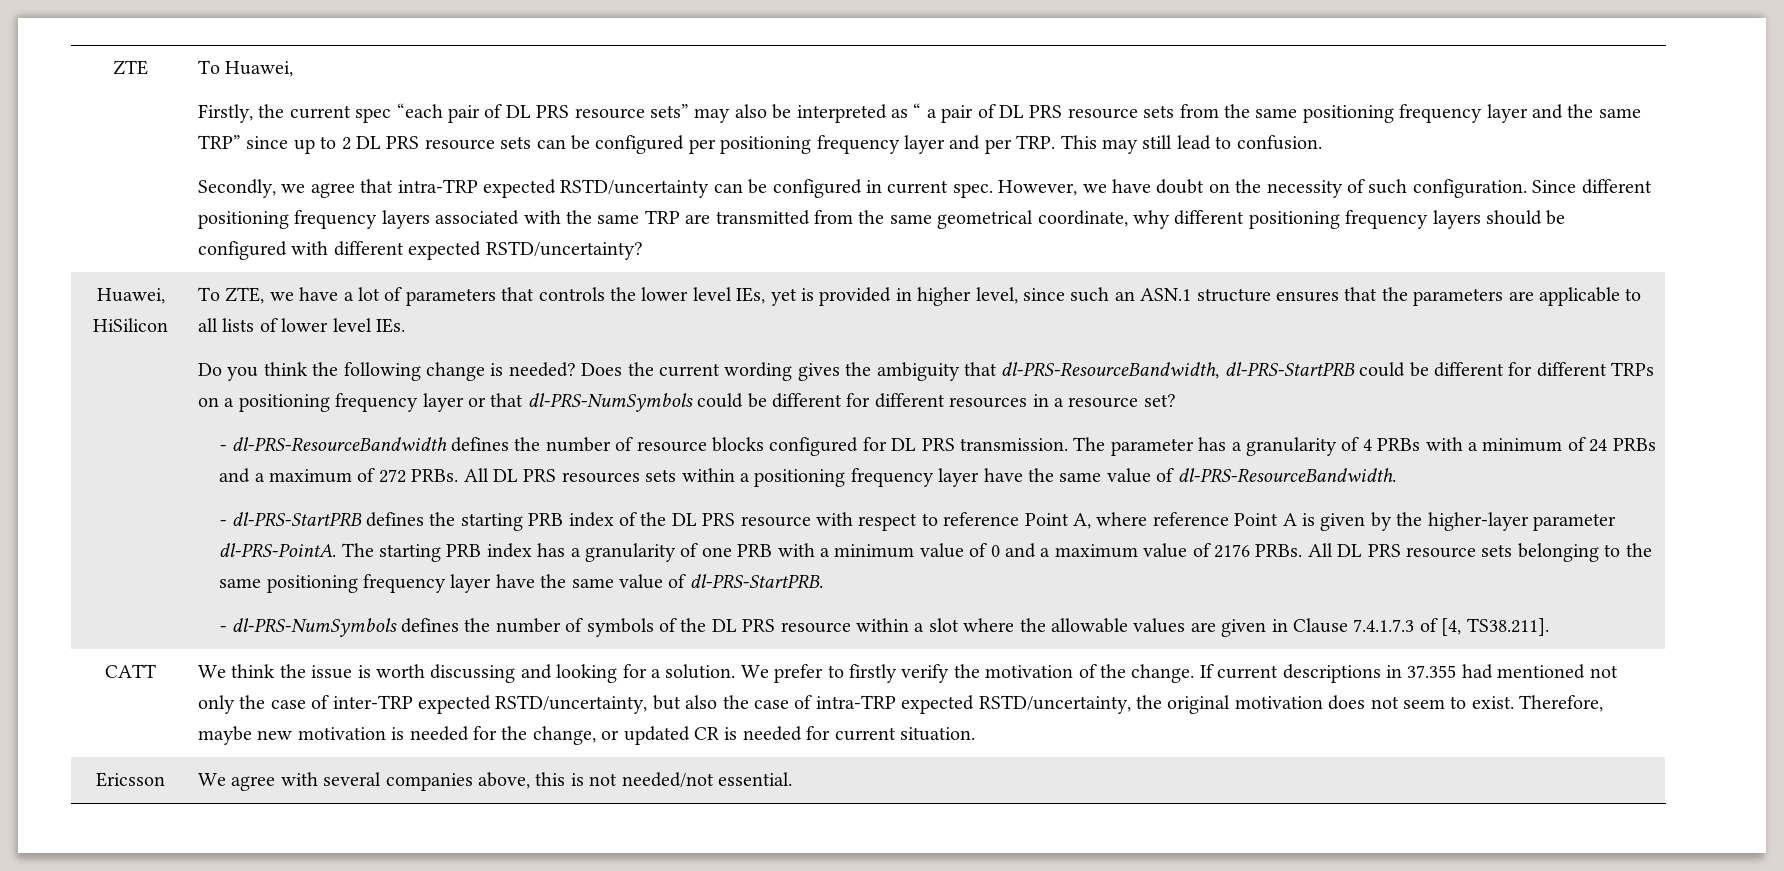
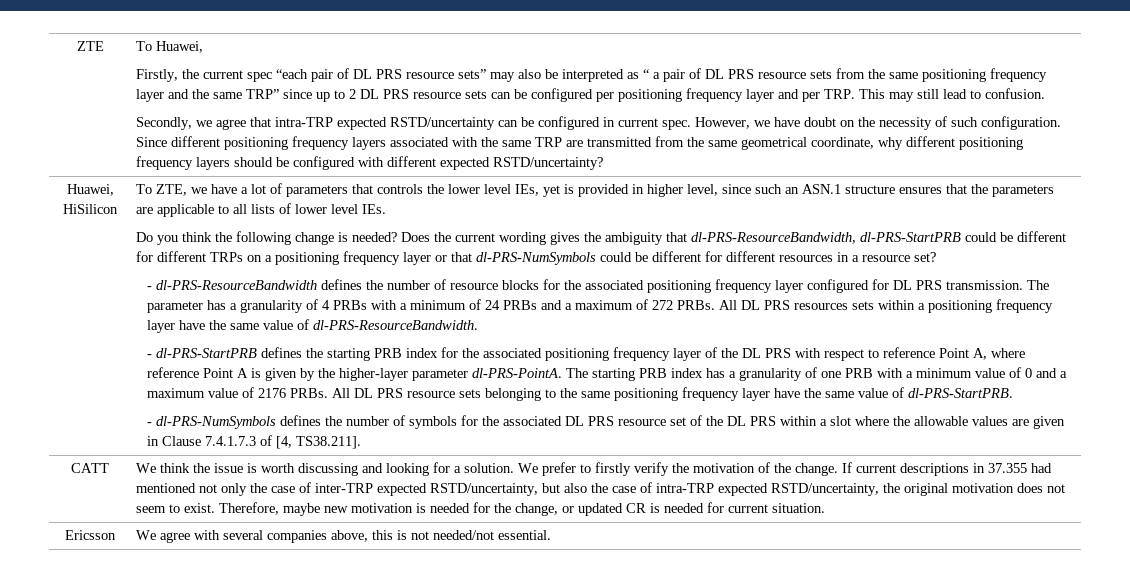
- - dl-PRS-ResourceBandwidth defines the number of resource blocks configured for DL PRS transmission.
+ - dl-PRS-ResourceBandwidth defines the number of resource blocks for the associated positioning frequency layer configured for DL PRS transmission.
- - dl-PRS-StartPRB defines the starting PRB index of the DL PRS resource with respect to reference Point A, where reference Point A is given by the higher-layer parameter dl-PRS-PointA.
+ - dl-PRS-StartPRB defines the starting PRB index for the associated positioning frequency layer of the DL PRS with respect to reference Point A, where reference Point A is given by the higher-layer parameter dl-PRS-PointA.
- - dl-PRS-NumSymbols defines the number of symbols of the DL PRS resource within a slot where the allowable values are given in Clause 7.4.1.7.3 of [4, TS38.211].
+ - dl-PRS-NumSymbols defines the number of symbols for the associated DL PRS resource set of the DL PRS within a slot where the allowable values are given in Clause 7.4.1.7.3 of [4, TS38.211].

